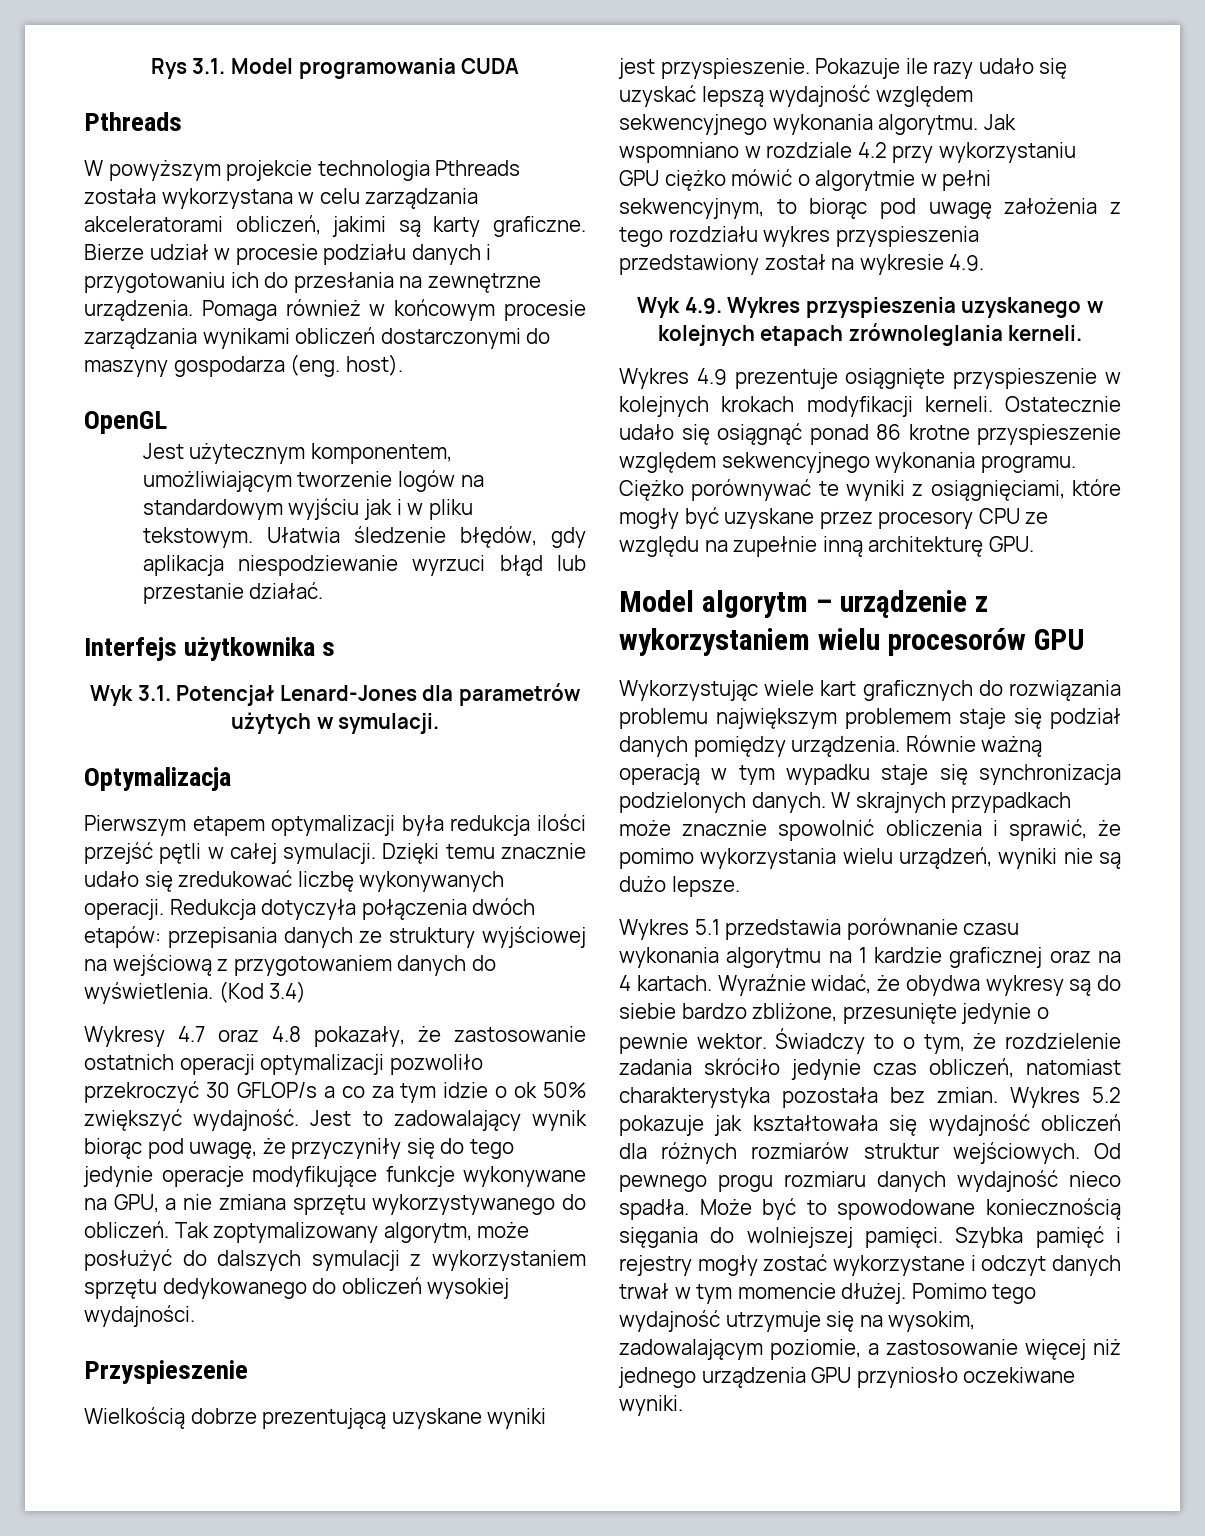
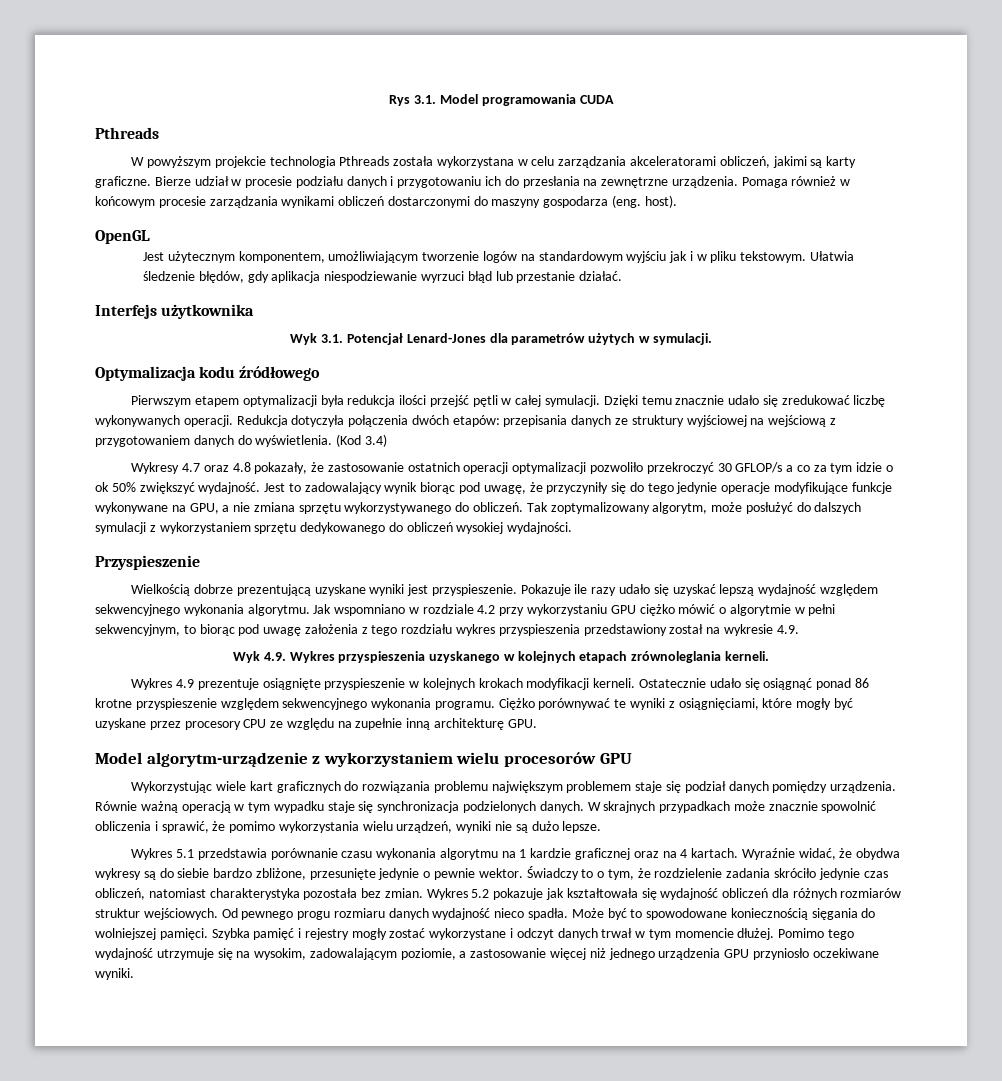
- Interfejs użytkownika s
+ Interfejs użytkownika
- Optymalizacja
+ Optymalizacja kodu źródłowego
- Model algorytm – urządzenie z wykorzystaniem wielu procesorów GPU
+ Model algorytm-urządzenie z wykorzystaniem wielu procesorów GPU

